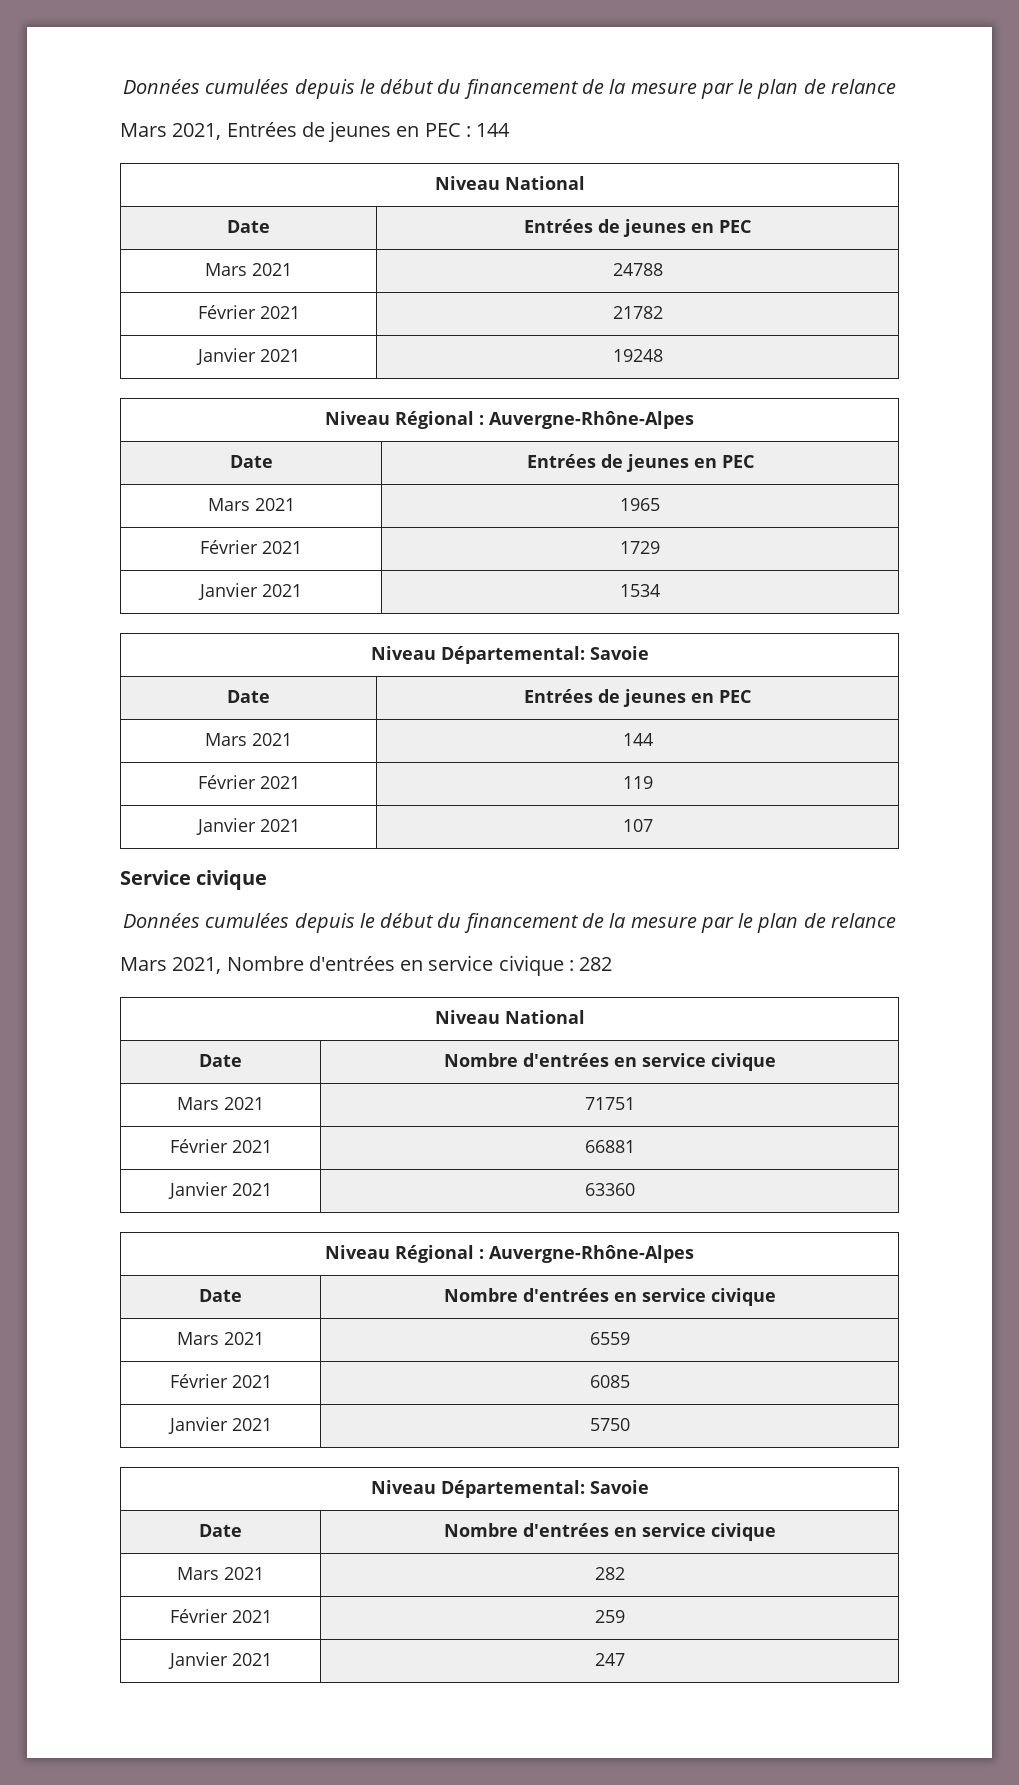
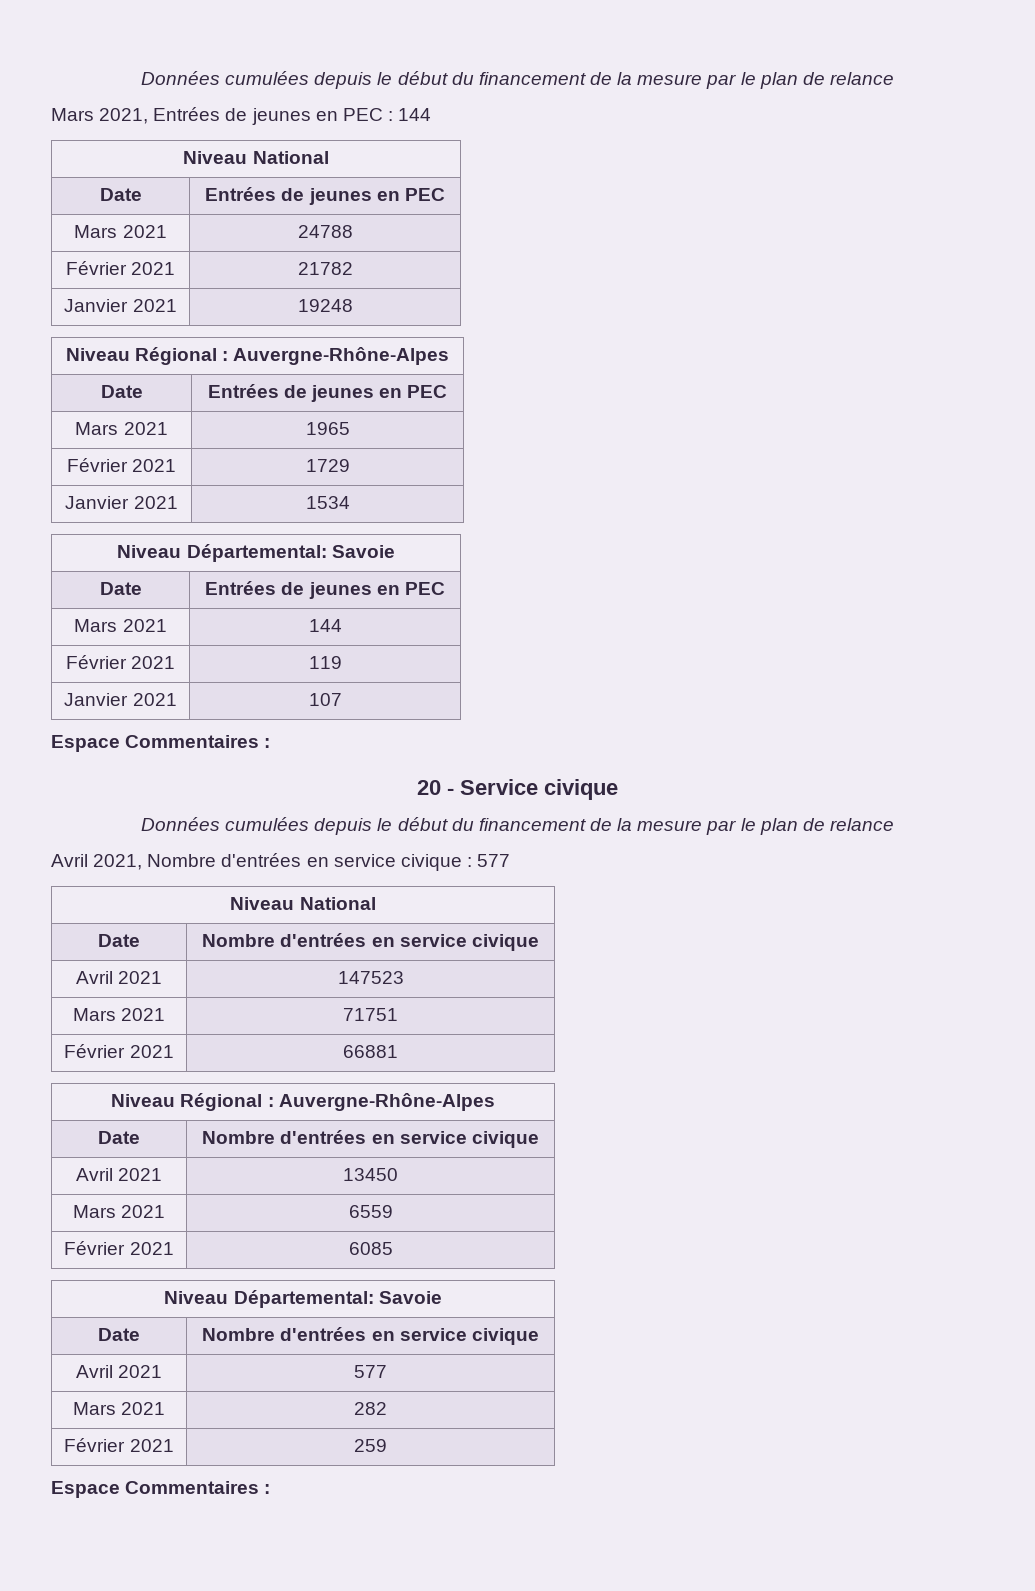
  Janvier 2021 | 107
- Service civique
+ Espace Commentaires :
+ 20 - Service civique
- Mars 2021, Nombre d'entrées en service civique : 282
+ Avril 2021, Nombre d'entrées en service civique : 577
+ Avril 2021 | 147523
- Janvier 2021 | 63360
+ Avril 2021 | 13450
- Janvier 2021 | 5750
+ Avril 2021 | 577
  Février 2021 | 259
- Janvier 2021 | 247
+ Espace Commentaires :

